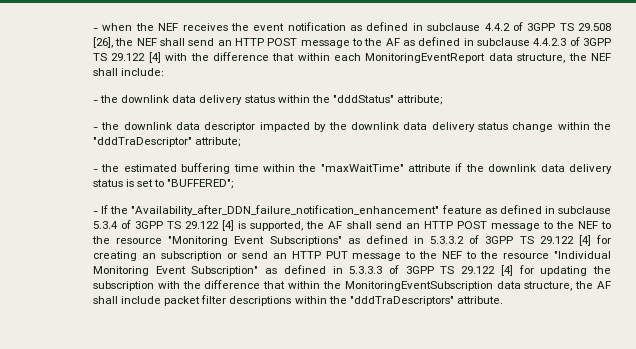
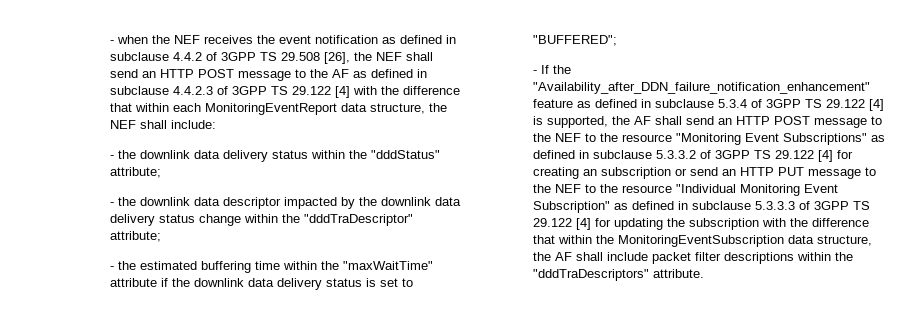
- - If the "Availability_after_DDN_failure_notification_enhancement" feature as defined in subclause 5.3.4 of 3GPP TS 29.122 [4] is supported, the AF shall send an HTTP POST message to the NEF to the resource "Monitoring Event Subscriptions" as defined in 5.3.3.2 of 3GPP TS 29.122 [4] for creating an subscription or send an HTTP PUT message to the NEF to the resource "Individual Monitoring Event Subscription" as defined in 5.3.3.3 of 3GPP TS 29.122 [4] for updating the subscription with the difference that within the MonitoringEventSubscription data structure, the AF shall include packet filter descriptions within the "dddTraDescriptors" attribute.
+ - If the "Availability_after_DDN_failure_notification_enhancement" feature as defined in subclause 5.3.4 of 3GPP TS 29.122 [4] is supported, the AF shall send an HTTP POST message to the NEF to the resource "Monitoring Event Subscriptions" as defined in subclause 5.3.3.2 of 3GPP TS 29.122 [4] for creating an subscription or send an HTTP PUT message to the NEF to the resource "Individual Monitoring Event Subscription" as defined in subclause 5.3.3.3 of 3GPP TS 29.122 [4] for updating the subscription with the difference that within the MonitoringEventSubscription data structure, the AF shall include packet filter descriptions within the "dddTraDescriptors" attribute.

